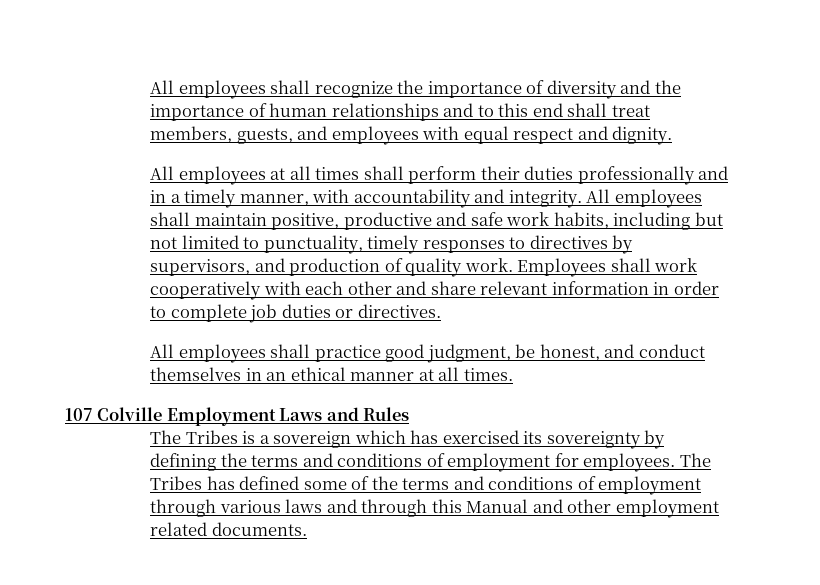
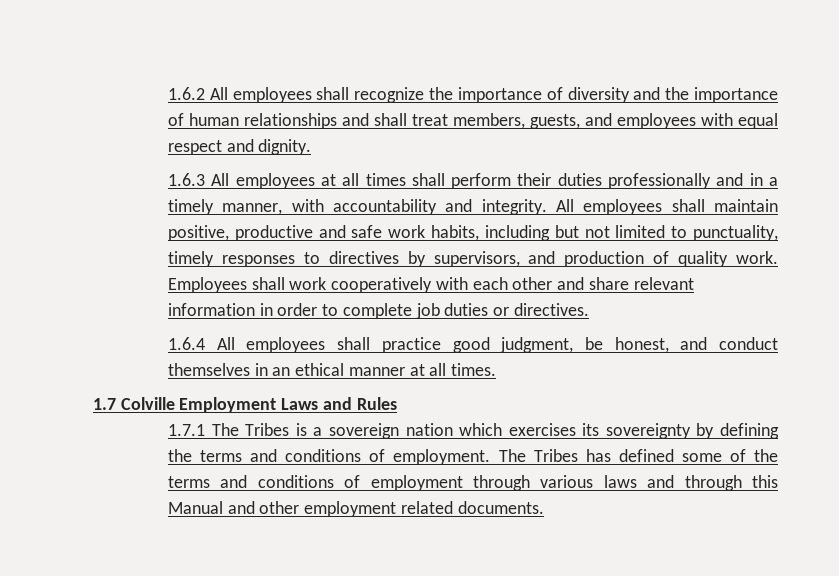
- All employees shall recognize the importance of diversity and the importance of human relationships and to this end shall treat members, guests, and employees with equal respect and dignity.
+ 1.6.2 All employees shall recognize the importance of diversity and the importance of human relationships and shall treat members, guests, and employees with equal respect and dignity.
- All employees at all times shall perform their duties professionally and in a timely manner, with accountability and integrity.
+ 1.6.3 All employees at all times shall perform their duties professionally and in a timely manner, with accountability and integrity.
- All employees shall practice good judgment, be honest, and conduct themselves in an ethical manner at all times.
+ 1.6.4 All employees shall practice good judgment, be honest, and conduct themselves in an ethical manner at all times.
- 107 Colville Employment Laws and Rules
+ 1.7 Colville Employment Laws and Rules
- The Tribes is a sovereign which has exercised its sovereignty by defining the terms and conditions of employment for employees.
+ 1.7.1 The Tribes is a sovereign nation which exercises its sovereignty by defining the terms and conditions of employment.

